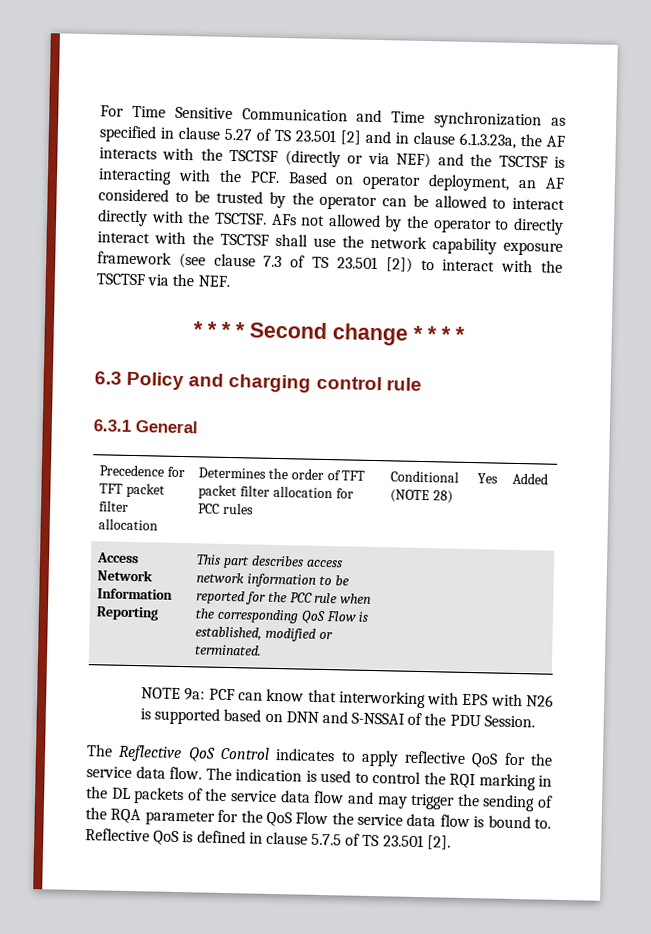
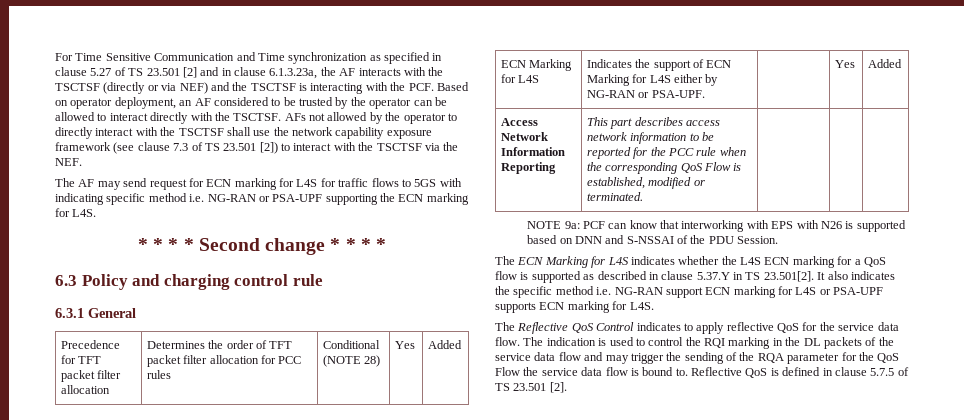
+ The AF may send request for ECN marking for L4S for traffic flows to 5GS with indicating specific method i.e. NG-RAN or PSA-UPF supporting the ECN marking for L4S.
+ ECN Marking for L4S | Indicates the support of ECN Marking for L4S either by NG-RAN or PSA-UPF. | | Yes | Added
+ The ECN Marking for L4S indicates whether the L4S ECN marking for a QoS flow is supported as described in clause 5.37.Y in TS 23.501[2]. It also indicates the specific method i.e. NG-RAN support ECN marking for L4S or PSA-UPF supports ECN marking for L4S.

